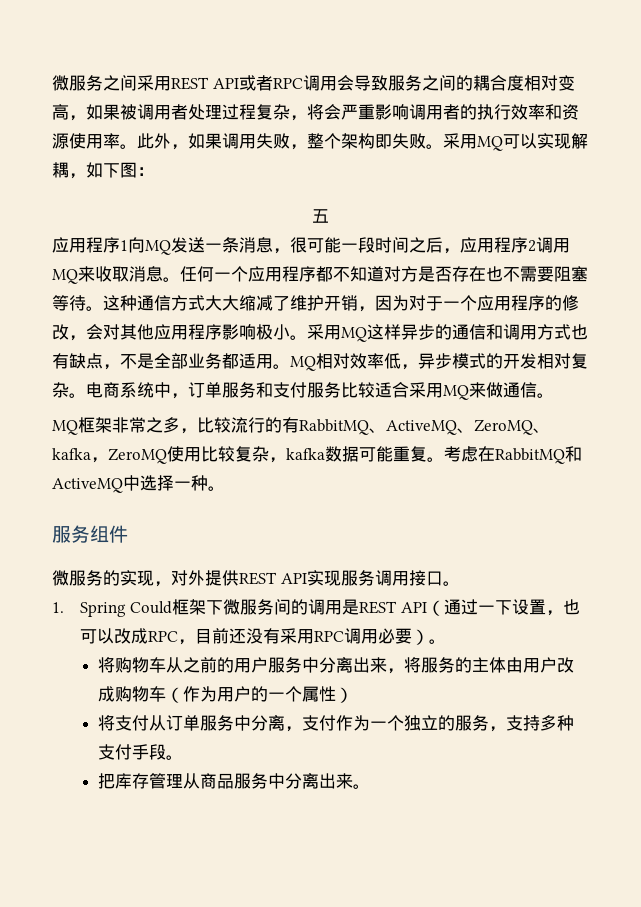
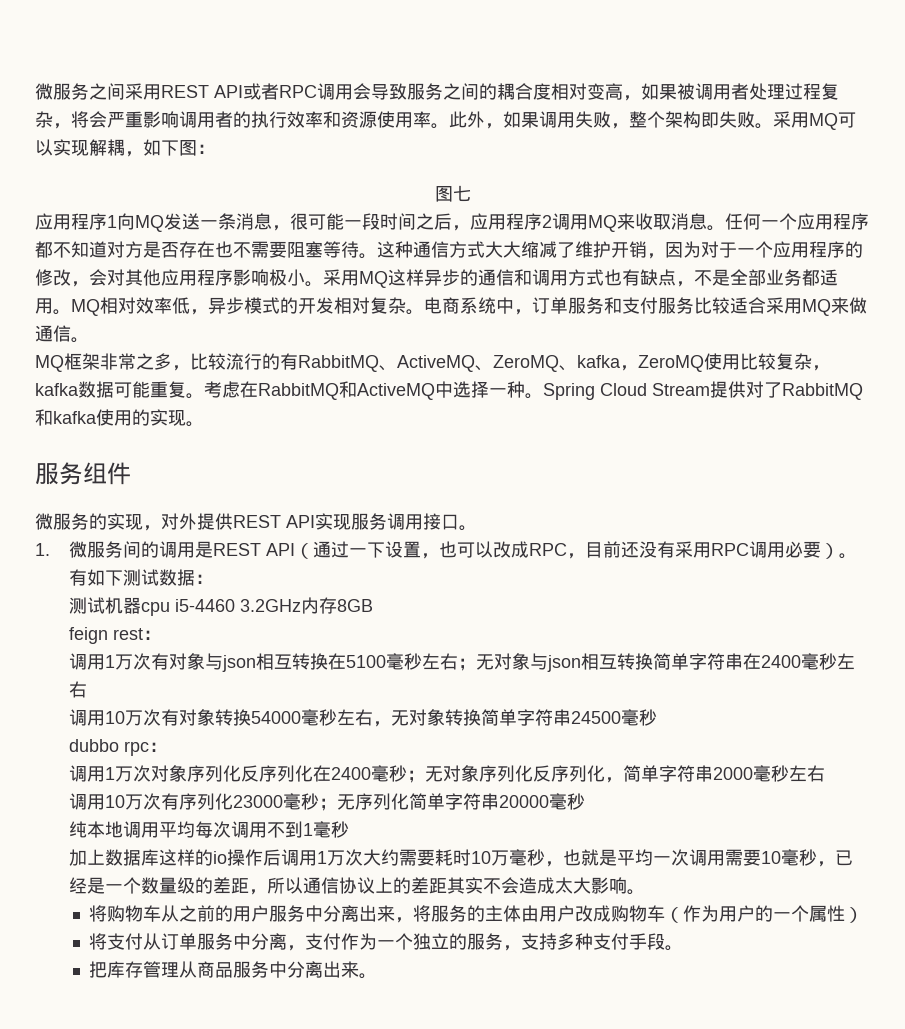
- 五
+ 图七
+ Spring Cloud Stream提供对了RabbitMQ和kafka使用的实现。
- 1. Spring Could框架下微服务间的调用是REST API（通过一下设置，也可以改成RPC，目前还没有采用RPC调用必要）。
+ 1.微服务间的调用是REST API（通过一下设置，也可以改成RPC，目前还没有采用RPC调用必要）。有如下测试数据：
+ 测试机器cpu i5-4460 3.2GHz内存8GB
+ feign rest：
+ 调用1万次有对象与json相互转换在5100毫秒左右；无对象与json相互转换简单字符串在2400毫秒左右
+ 调用10万次有对象转换54000毫秒左右，无对象转换简单字符串24500毫秒
+ dubbo rpc：
+ 调用1万次对象序列化反序列化在2400毫秒；无对象序列化反序列化，简单字符串2000毫秒左右
+ 调用10万次有序列化23000毫秒；无序列化简单字符串20000毫秒
+ 纯本地调用平均每次调用不到1毫秒
+ 加上数据库这样的io操作后调用1万次大约需要耗时10万毫秒，也就是平均一次调用需要10毫秒，已经是一个数量级的差距，所以通信协议上的差距其实不会造成太大影响。

